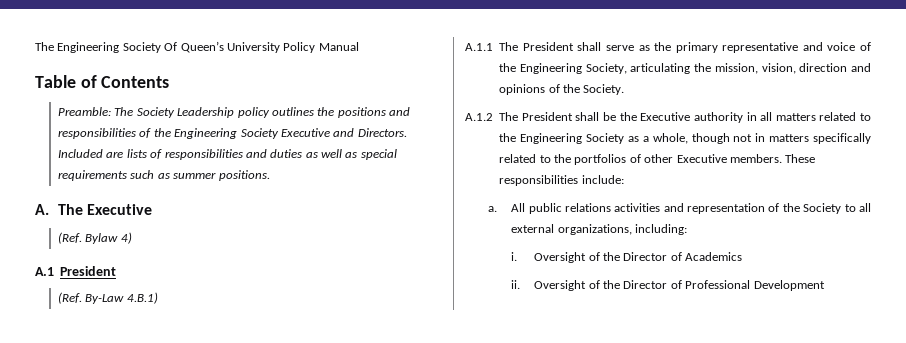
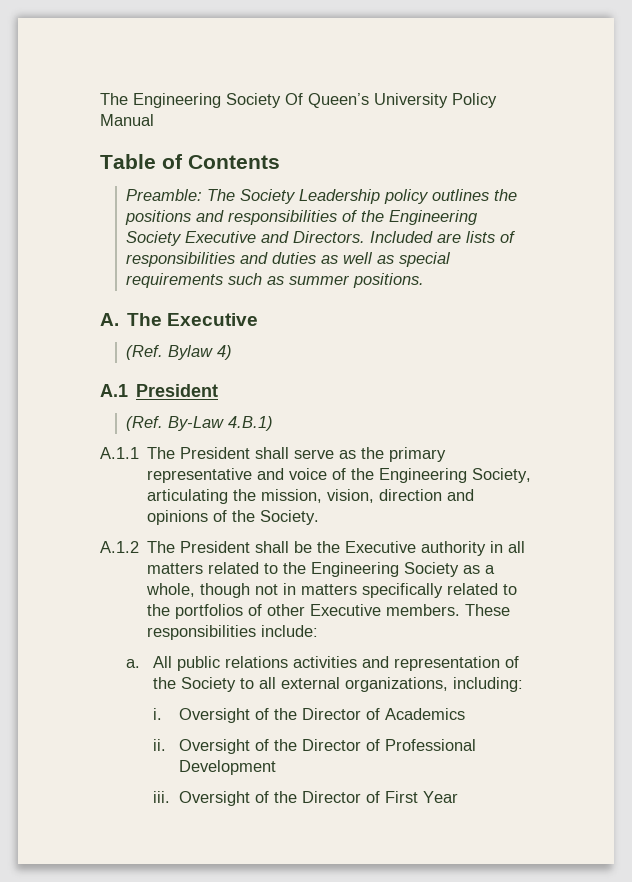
+ iii. Oversight of the Director of First Year

